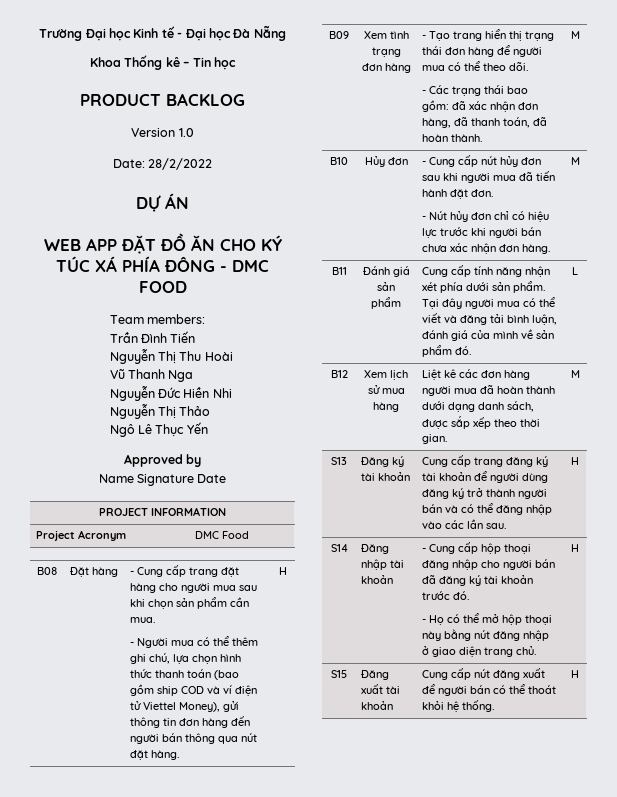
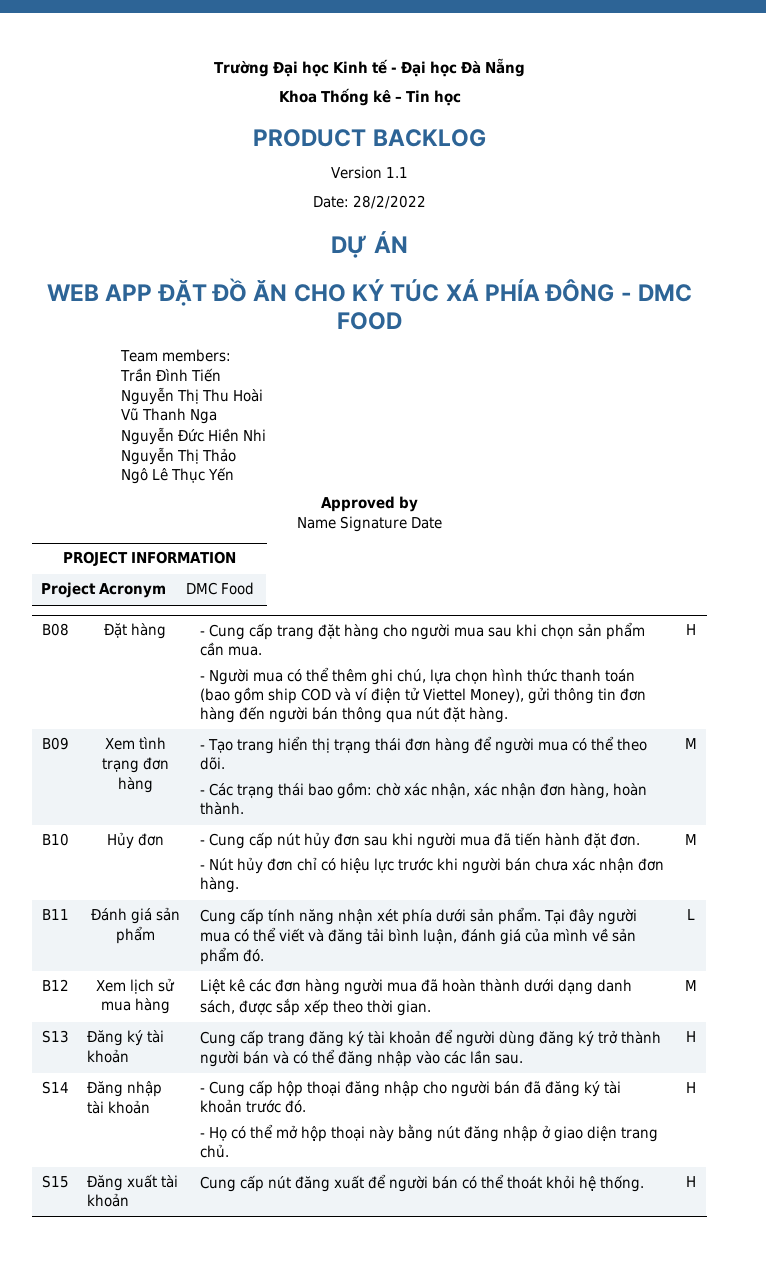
- Version 1.0
+ Version 1.1
  B09 | Xem tình trạng đơn hàng | - Tạo trang hiển thị trạng thái đơn hàng để người mua có thể theo dõi.
- - Các trạng thái bao gồm: đã xác nhận đơn hàng, đã thanh toán, đã hoàn thành. | M
+ - Các trạng thái bao gồm: chờ xác nhận, xác nhận đơn hàng, hoàn thành. | M

